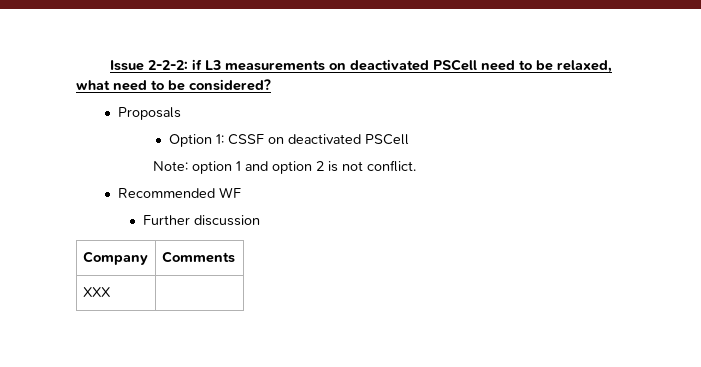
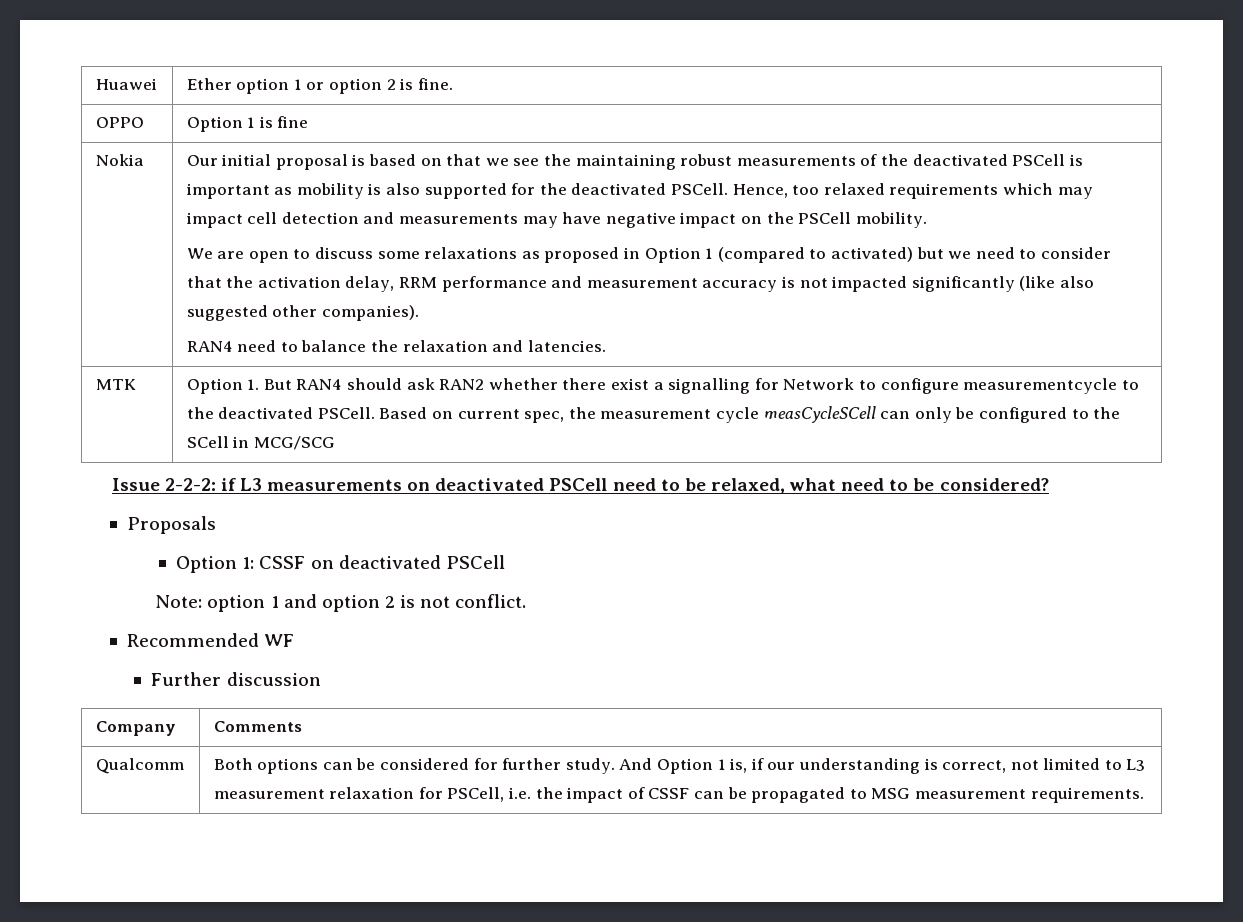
+ Huawei | Ether option 1 or option 2 is fine.
+ OPPO | Option 1 is fine
+ Nokia | Our initial proposal is based on that we see the maintaining robust measurements of the deactivated PSCell is important as mobility is also supported for the deactivated PSCell. Hence, too relaxed requirements which may impact cell detection and measurements may have negative impact on the PSCell mobility.
+ We are open to discuss some relaxations as proposed in Option 1 (compared to activated) but we need to consider that the activation delay, RRM performance and measurement accuracy is not impacted significantly (like also suggested other companies).
+ RAN4 need to balance the relaxation and latencies.
+ MTK | Option 1. But RAN4 should ask RAN2 whether there exist a signalling for Network to configure measurementcycle to the deactivated PSCell. Based on current spec, the measurement cycle measCycleSCell can only be configured to the SCell in MCG/SCG
- XXX |
+ Qualcomm | Both options can be considered for further study. And Option 1 is, if our understanding is correct, not limited to L3 measurement relaxation for PSCell, i.e. the impact of CSSF can be propagated to MSG measurement requirements.

